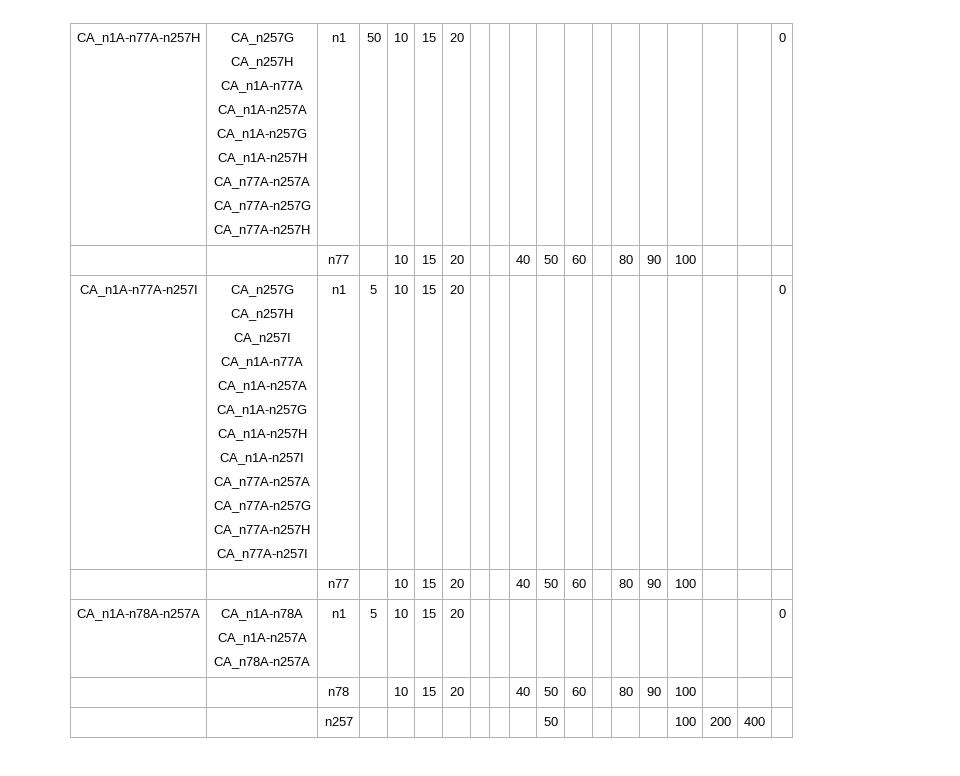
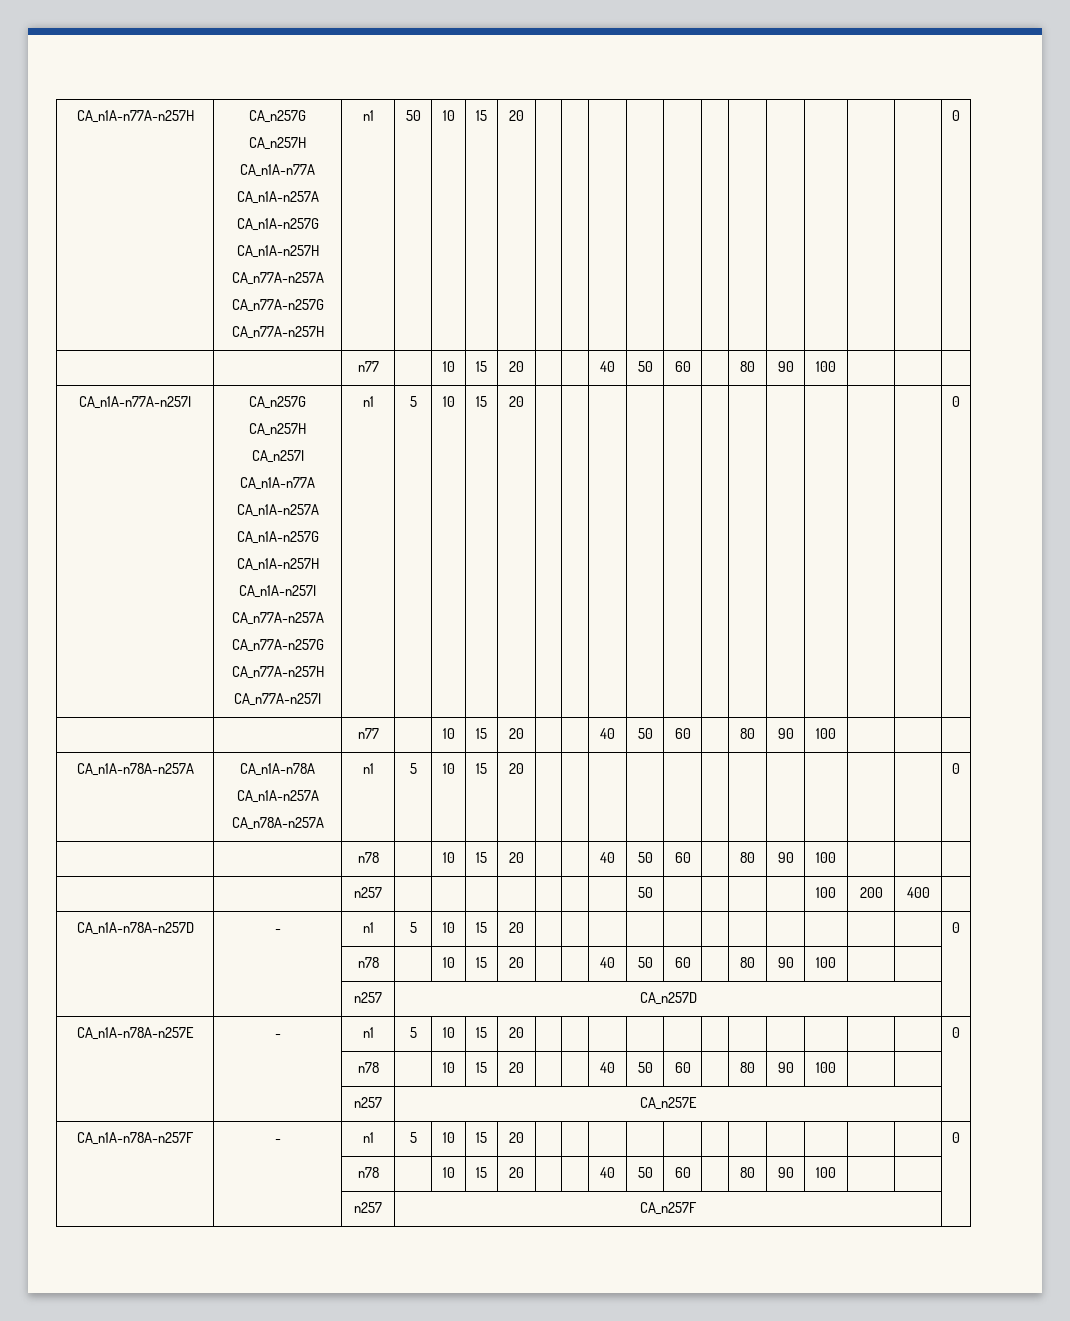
+ CA_n1A-n78A-n257D | - | n1 | 5 | 10 | 15 | 20 | | | | | | | | | | | | 0
+ | | n78 | | 10 | 15 | 20 | | | 40 | 50 | 60 | | 80 | 90 | 100 | | |
+ | | n257 | CA_n257D |
+ CA_n1A-n78A-n257E | - | n1 | 5 | 10 | 15 | 20 | | | | | | | | | | | | 0
+ | | n78 | | 10 | 15 | 20 | | | 40 | 50 | 60 | | 80 | 90 | 100 | | |
+ | | n257 | CA_n257E |
+ CA_n1A-n78A-n257F | - | n1 | 5 | 10 | 15 | 20 | | | | | | | | | | | | 0
+ | | n78 | | 10 | 15 | 20 | | | 40 | 50 | 60 | | 80 | 90 | 100 | | |
+ | | n257 | CA_n257F |

